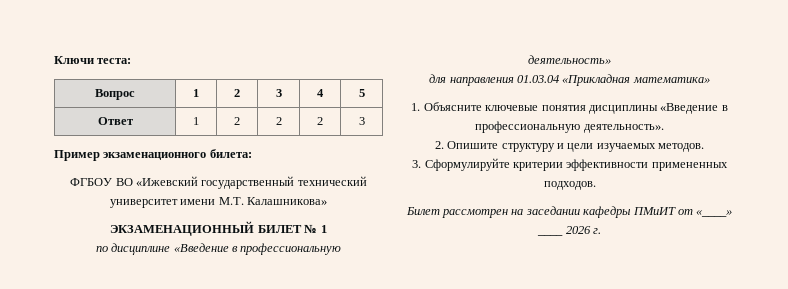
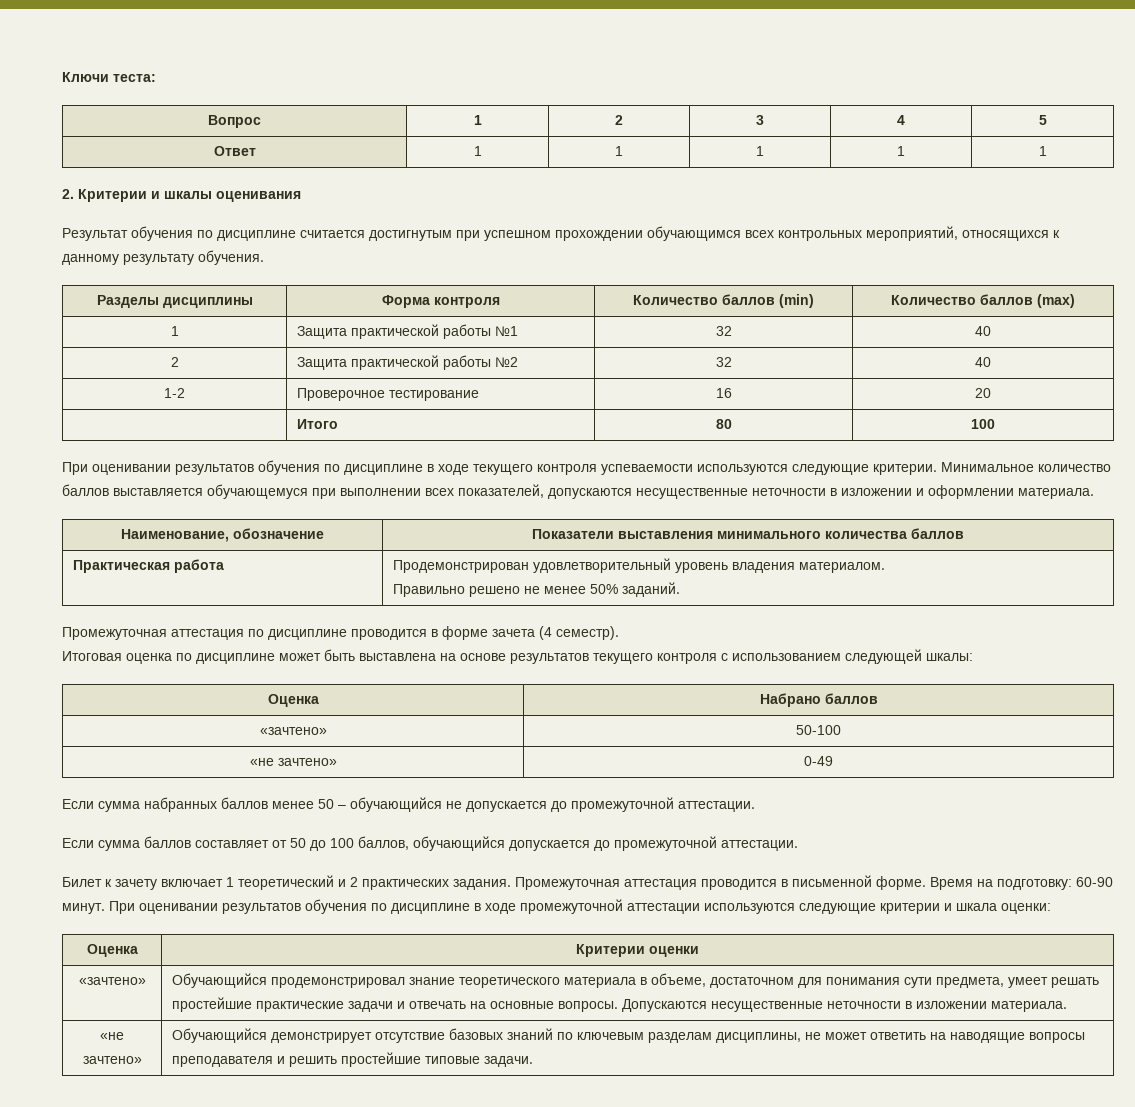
- Ответ | 1 | 2 | 2 | 2 | 3
- Пример экзаменационного билета:
- ФГБОУ ВО «Ижевский государственный технический университет имени М.Т. Калашникова»
- ЭКЗАМЕНАЦИОННЫЙ БИЛЕТ № 1
- по дисциплине «Введение в профессиональную деятельность»
- для направления 01.03.04 «Прикладная математика»
- 1. Объясните ключевые понятия дисциплины «Введение в профессиональную деятельность».
- 2. Опишите структуру и цели изучаемых методов.
- 3. Сформулируйте критерии эффективности примененных подходов.
- Билет рассмотрен на заседании кафедры ПМиИТ от «____» ____ 2026 г.
+ Ответ | 1 | 1 | 1 | 1 | 1
+ 2. Критерии и шкалы оценивания
+ Результат обучения по дисциплине считается достигнутым при успешном прохождении обучающимся всех контрольных мероприятий, относящихся к данному результату обучения.
+ Разделы дисциплины | Форма контроля | Количество баллов (min) | Количество баллов (max)
+ 1 | Защита практической работы №1 | 32 | 40
+ 2 | Защита практической работы №2 | 32 | 40
+ 1-2 | Проверочное тестирование | 16 | 20
+ | Итого | 80 | 100
+ При оценивании результатов обучения по дисциплине в ходе текущего контроля успеваемости используются следующие критерии. Минимальное количество баллов выставляется обучающемуся при выполнении всех показателей, допускаются несущественные неточности в изложении и оформлении материала.
+ Наименование, обозначение | Показатели выставления минимального количества баллов
+ Практическая работа | Продемонстрирован удовлетворительный уровень владения материалом.
+ Правильно решено не менее 50% заданий.
+ Промежуточная аттестация по дисциплине проводится в форме зачета (4 семестр).
+ Итоговая оценка по дисциплине может быть выставлена на основе результатов текущего контроля с использованием следующей шкалы:
+ Оценка | Набрано баллов
+ «зачтено» | 50-100
+ «не зачтено» | 0-49
+ Если сумма набранных баллов менее 50 – обучающийся не допускается до промежуточной аттестации.
+ Если сумма баллов составляет от 50 до 100 баллов, обучающийся допускается до промежуточной аттестации.
+ Билет к зачету включает 1 теоретический и 2 практических задания. Промежуточная аттестация проводится в письменной форме. Время на подготовку: 60-90 минут. При оценивании результатов обучения по дисциплине в ходе промежуточной аттестации используются следующие критерии и шкала оценки:
+ Оценка | Критерии оценки
+ «зачтено» | Обучающийся продемонстрировал знание теоретического материала в объеме, достаточном для понимания сути предмета, умеет решать простейшие практические задачи и отвечать на основные вопросы. Допускаются несущественные неточности в изложении материала.
+ «не зачтено» | Обучающийся демонстрирует отсутствие базовых знаний по ключевым разделам дисциплины, не может ответить на наводящие вопросы преподавателя и решить простейшие типовые задачи.

